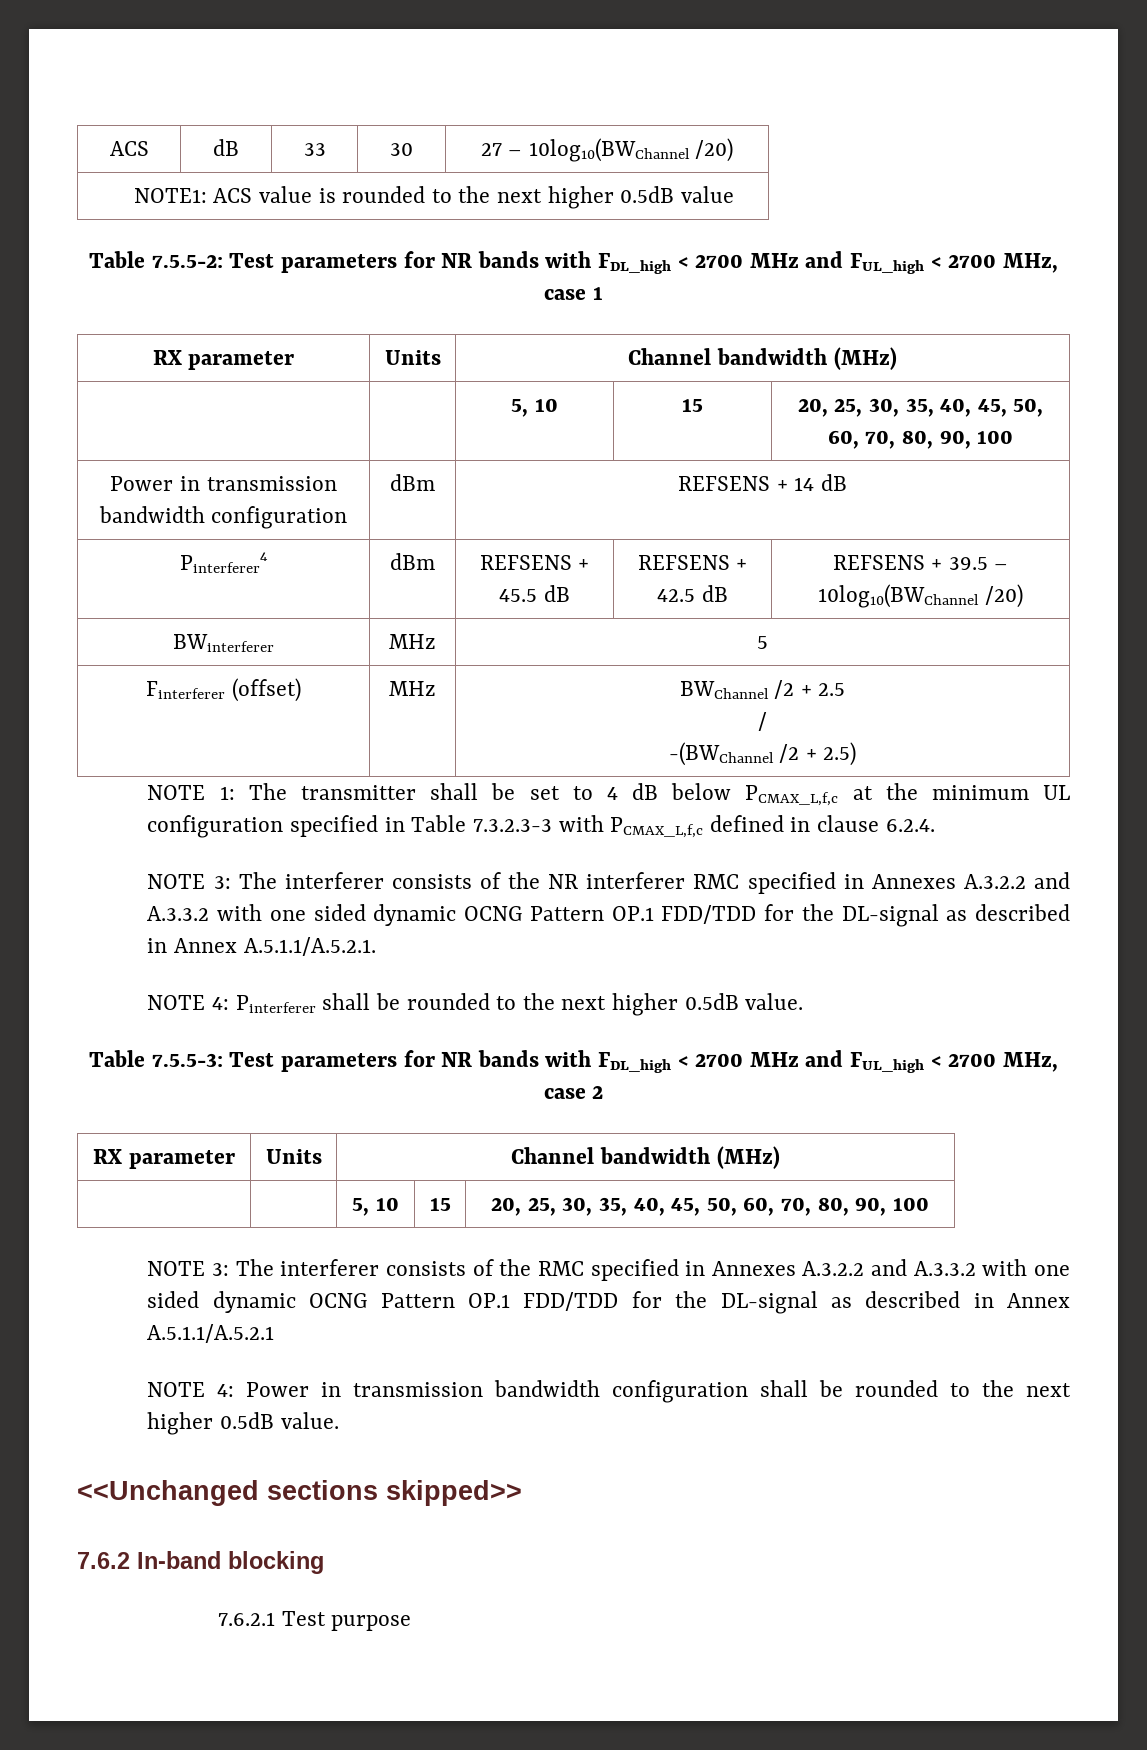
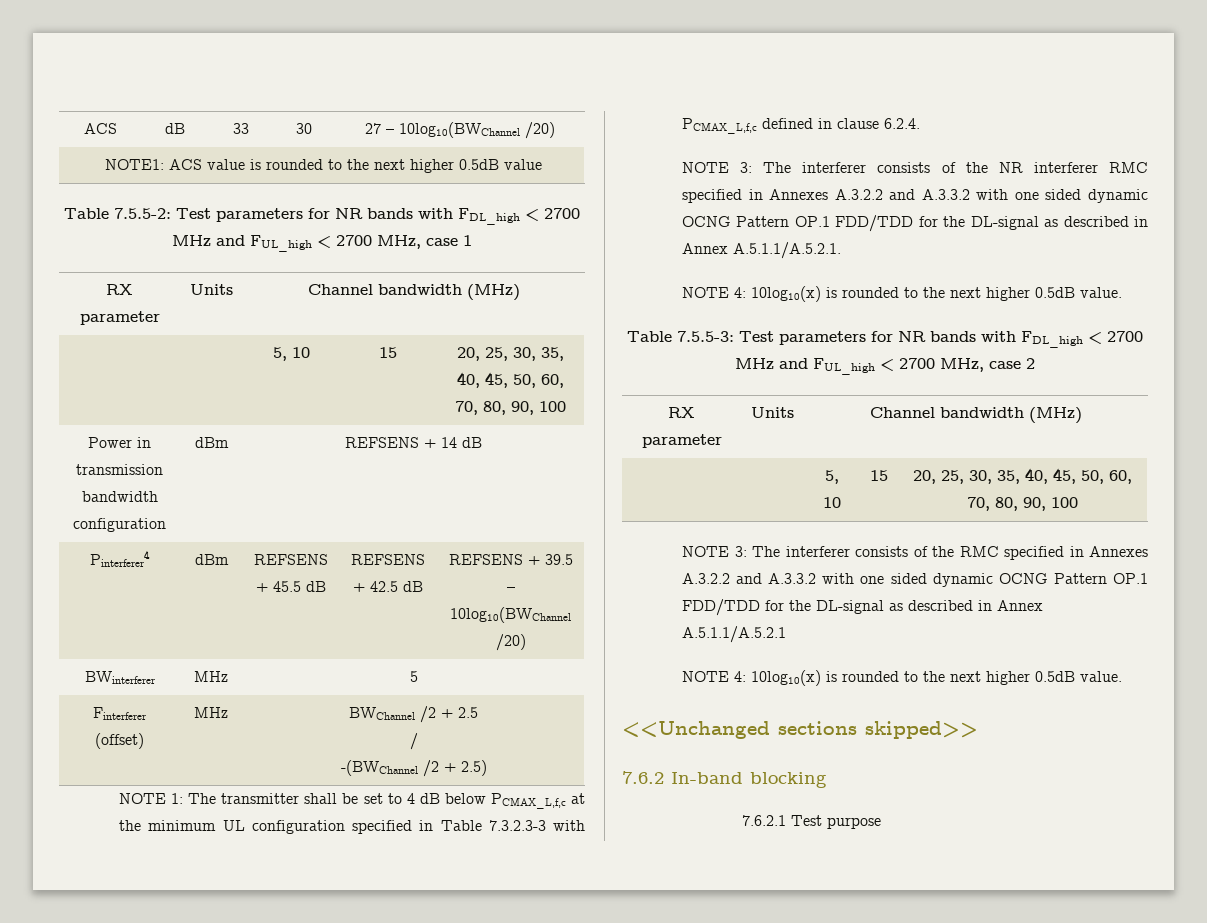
  NOTE 3: The interferer consists of the NR interferer RMC specified in Annexes A.3.2.2 and A.3.3.2 with one sided dynamic OCNG Pattern OP.1 FDD/TDD for the DL-signal as described in Annex A.5.1.1/A.5.2.1.
- NOTE 4: Pinterferer shall be rounded to the next higher 0.5dB value.
+ NOTE 4: 10log10(x) is rounded to the next higher 0.5dB value.
  NOTE 3: The interferer consists of the RMC specified in Annexes A.3.2.2 and A.3.3.2 with one sided dynamic OCNG Pattern OP.1 FDD/TDD for the DL-signal as described in Annex A.5.1.1/A.5.2.1
- NOTE 4: Power in transmission bandwidth configuration shall be rounded to the next higher 0.5dB value.
+ NOTE 4: 10log10(x) is rounded to the next higher 0.5dB value.

